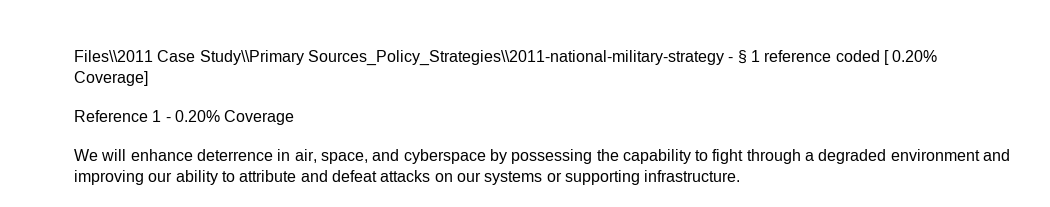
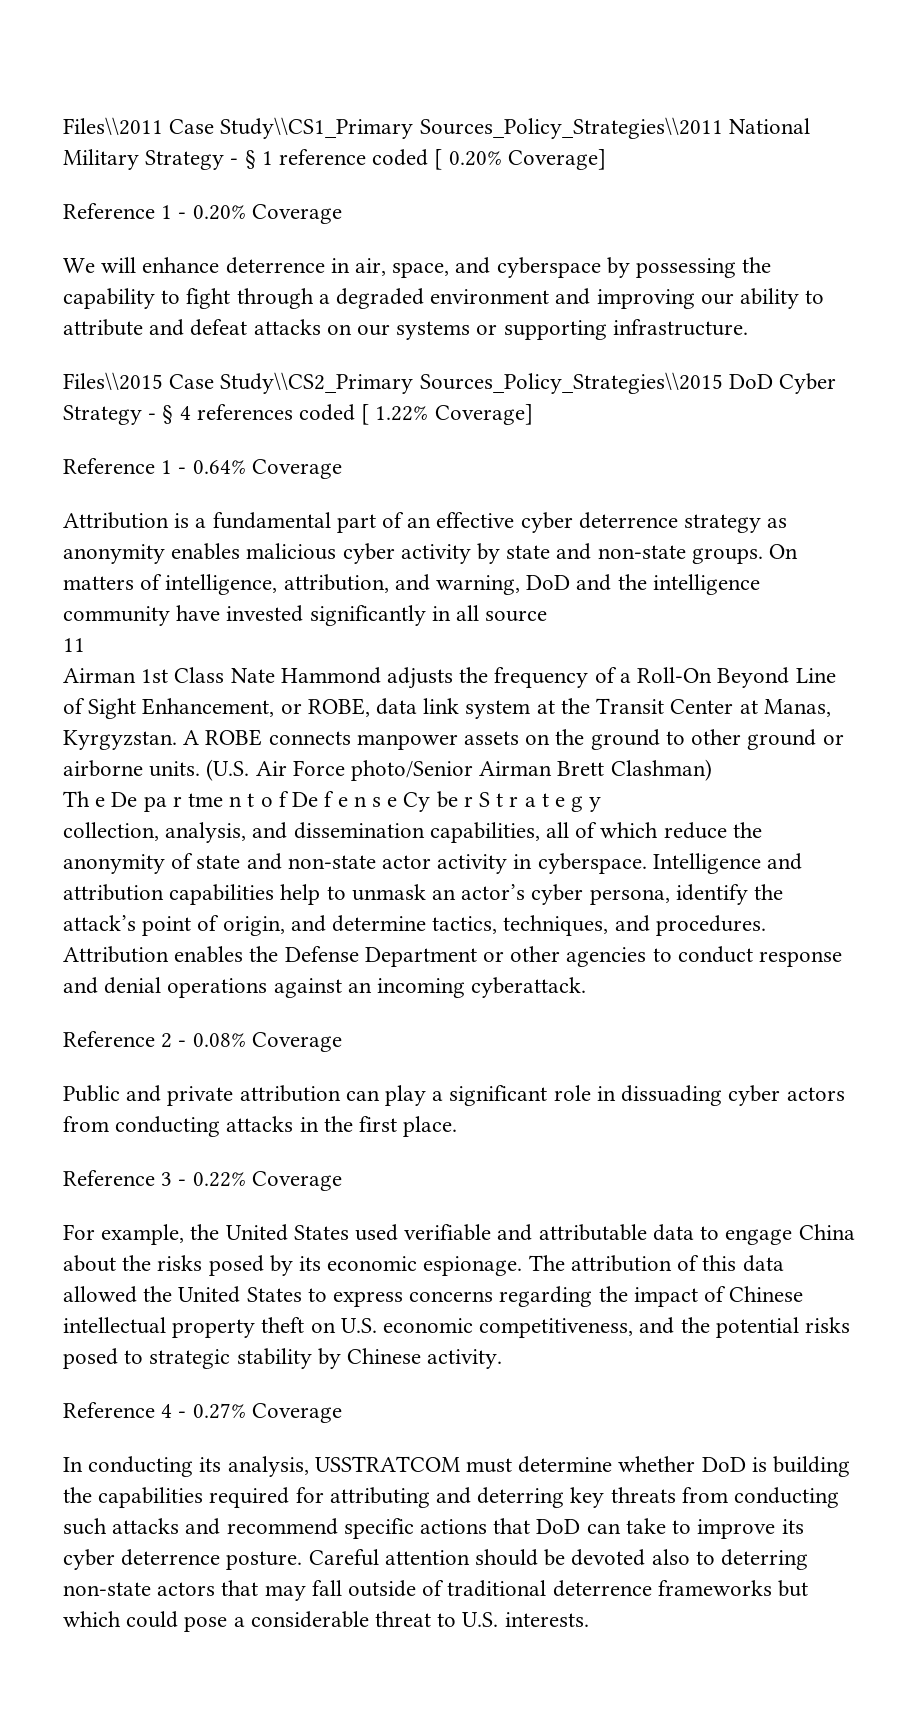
- Files\\2011 Case Study\\Primary Sources_Policy_Strategies\\2011-national-military-strategy - § 1 reference coded [ 0.20% Coverage]
+ Files\\2011 Case Study\\CS1_Primary Sources_Policy_Strategies\\2011 National Military Strategy - § 1 reference coded [ 0.20% Coverage]
+ Files\\2015 Case Study\\CS2_Primary Sources_Policy_Strategies\\2015 DoD Cyber Strategy - § 4 references coded [ 1.22% Coverage]
+ Reference 1 - 0.64% Coverage
+ Attribution is a fundamental part of an effective cyber deterrence strategy as anonymity enables malicious cyber activity by state and non-state groups. On matters of intelligence, attribution, and warning, DoD and the intelligence community have invested significantly in all source
+ 11
+ Airman 1st Class Nate Hammond adjusts the frequency of a Roll-On Beyond Line of Sight Enhancement, or ROBE, data link system at the Transit Center at Manas, Kyrgyzstan. A ROBE connects manpower assets on the ground to other ground or airborne units. (U.S. Air Force photo/Senior Airman Brett Clashman)
+ Th e De pa r tme n t o f De f e n s e Cy be r S t r a t e g y
+ collection, analysis, and dissemination capabilities, all of which reduce the anonymity of state and non-state actor activity in cyberspace. Intelligence and attribution capabilities help to unmask an actor’s cyber persona, identify the attack’s point of origin, and determine tactics, techniques, and procedures. Attribution enables the Defense Department or other agencies to conduct response and denial operations against an incoming cyberattack.
+ Reference 2 - 0.08% Coverage
+ Public and private attribution can play a significant role in dissuading cyber actors from conducting attacks in the first place.
+ Reference 3 - 0.22% Coverage
+ For example, the United States used verifiable and attributable data to engage China about the risks posed by its economic espionage. The attribution of this data allowed the United States to express concerns regarding the impact of Chinese intellectual property theft on U.S. economic competitiveness, and the potential risks posed to strategic stability by Chinese activity.
+ Reference 4 - 0.27% Coverage
+ In conducting its analysis, USSTRATCOM must determine whether DoD is building the capabilities required for attributing and deterring key threats from conducting such attacks and recommend specific actions that DoD can take to improve its cyber deterrence posture. Careful attention should be devoted also to deterring non-state actors that may fall outside of traditional deterrence frameworks but which could pose a considerable threat to U.S. interests.

